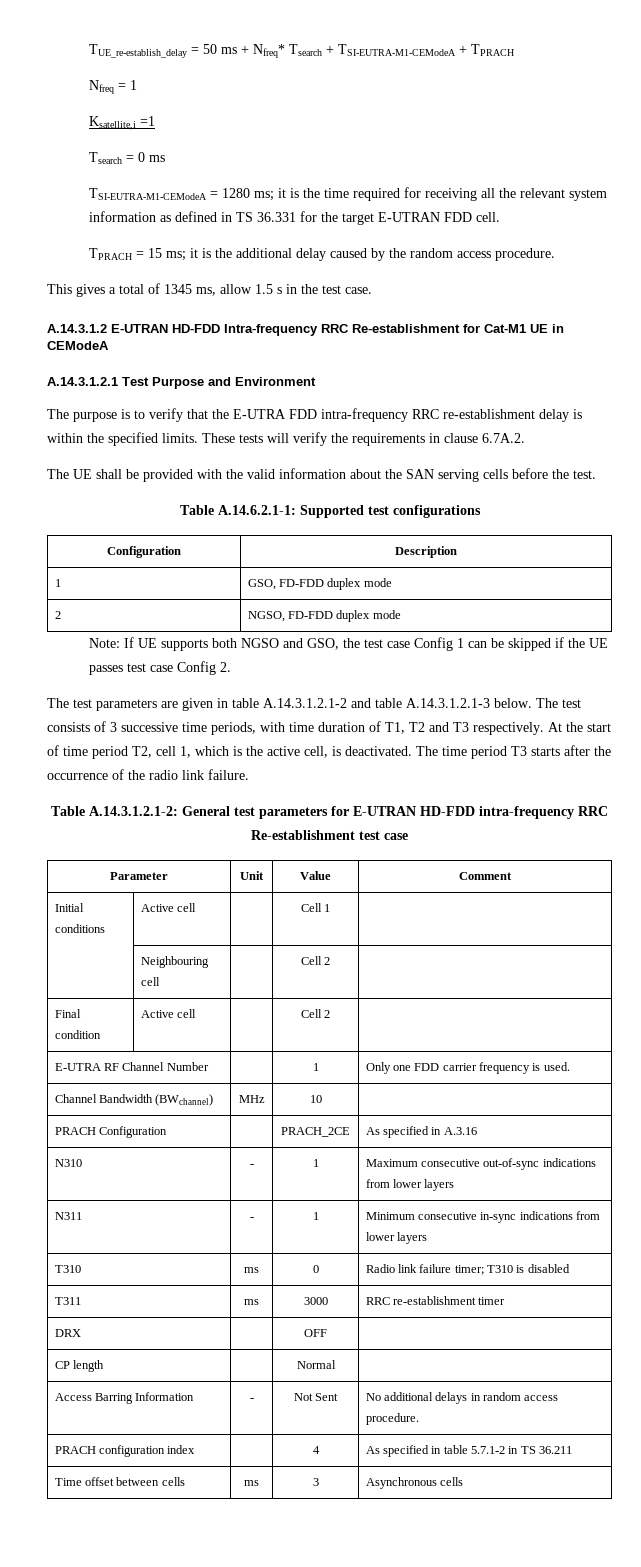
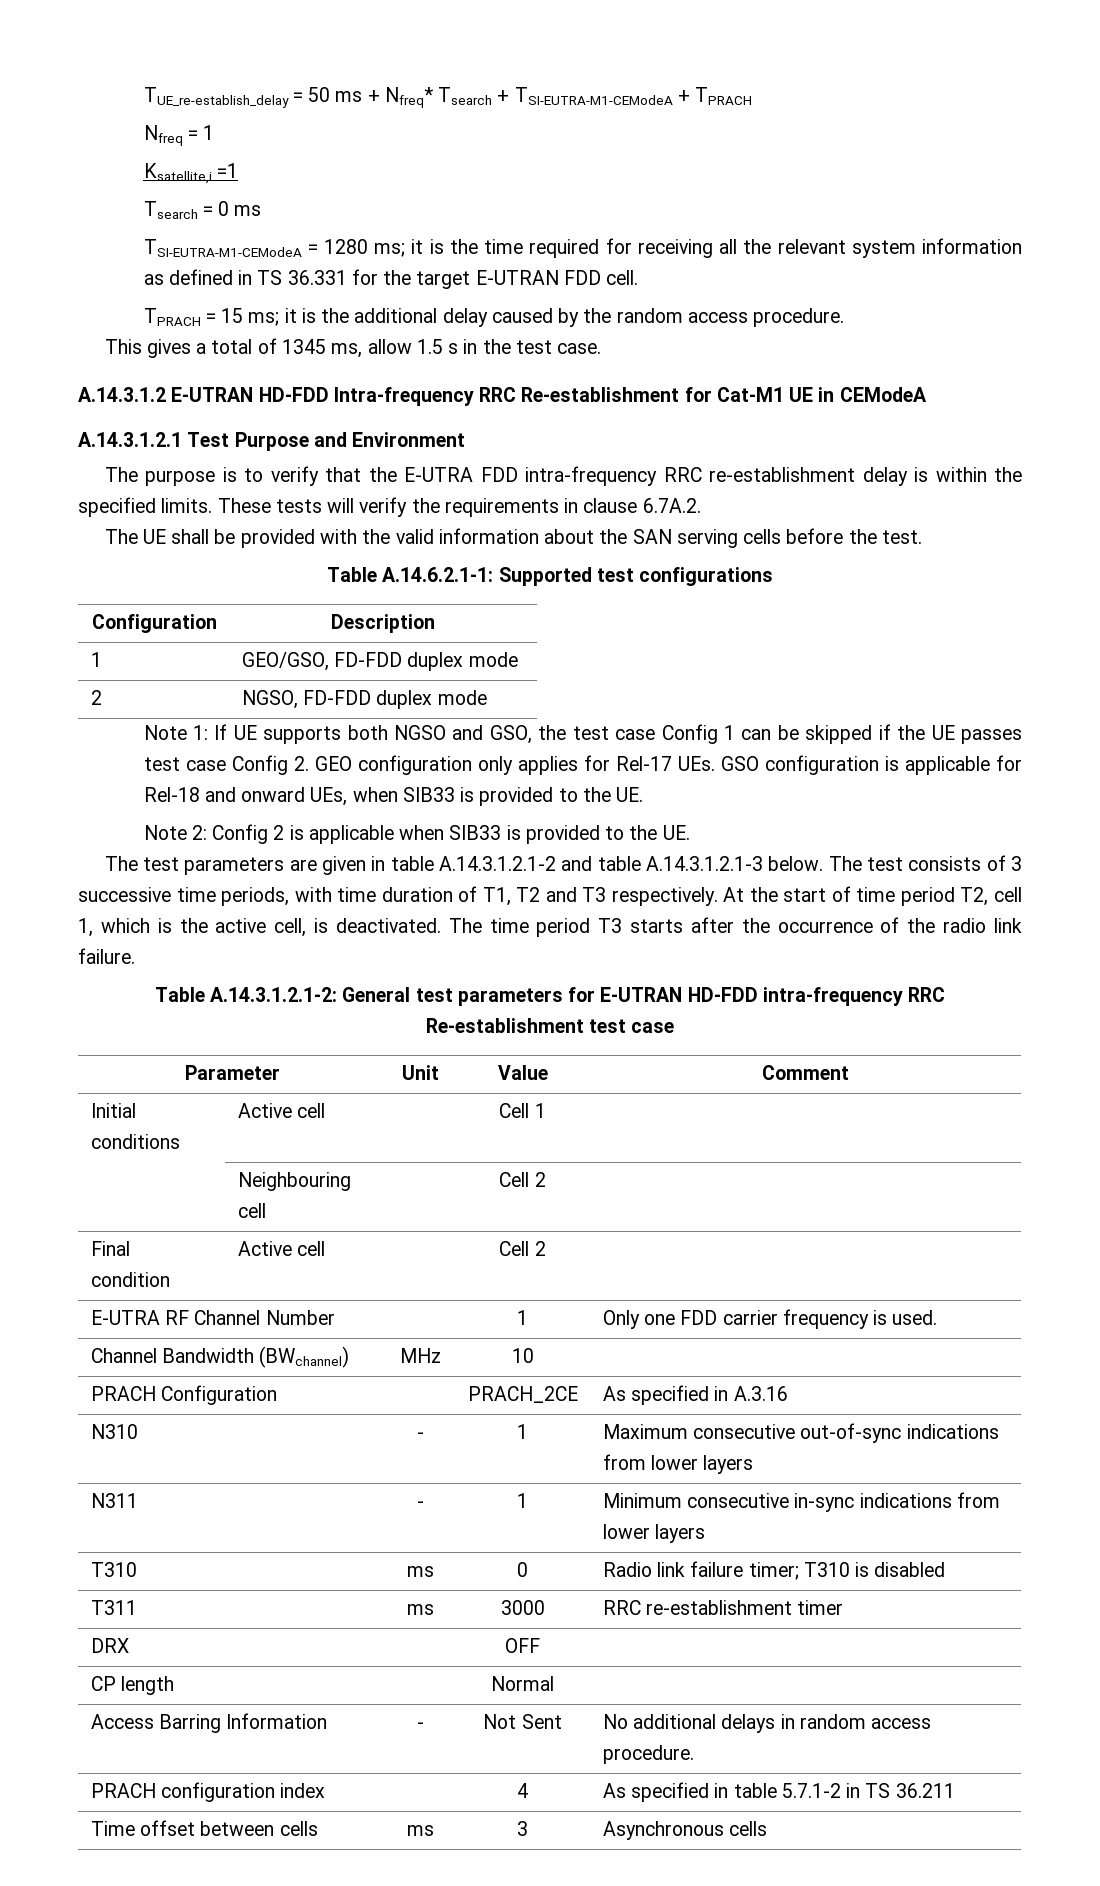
- 1 | GSO, FD-FDD duplex mode
+ 1 | GEO/GSO, FD-FDD duplex mode
- Note: If UE supports both NGSO and GSO, the test case Config 1 can be skipped if the UE passes test case Config 2.
+ Note 1: If UE supports both NGSO and GSO, the test case Config 1 can be skipped if the UE passes test case Config 2. GEO configuration only applies for Rel-17 UEs. GSO configuration is applicable for Rel-18 and onward UEs, when SIB33 is provided to the UE.
+ Note 2: Config 2 is applicable when SIB33 is provided to the UE.

